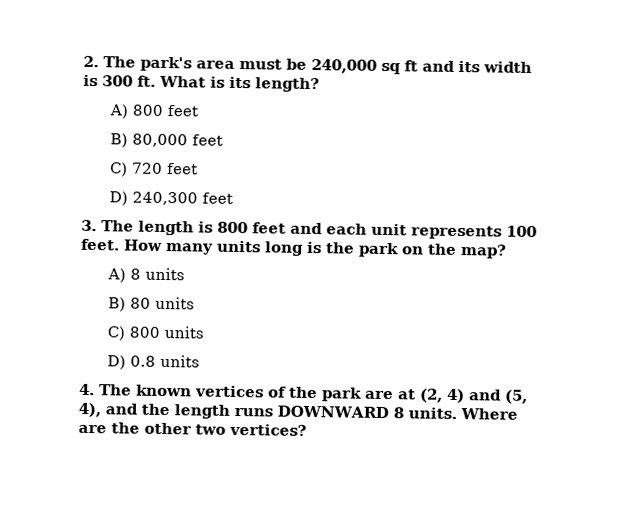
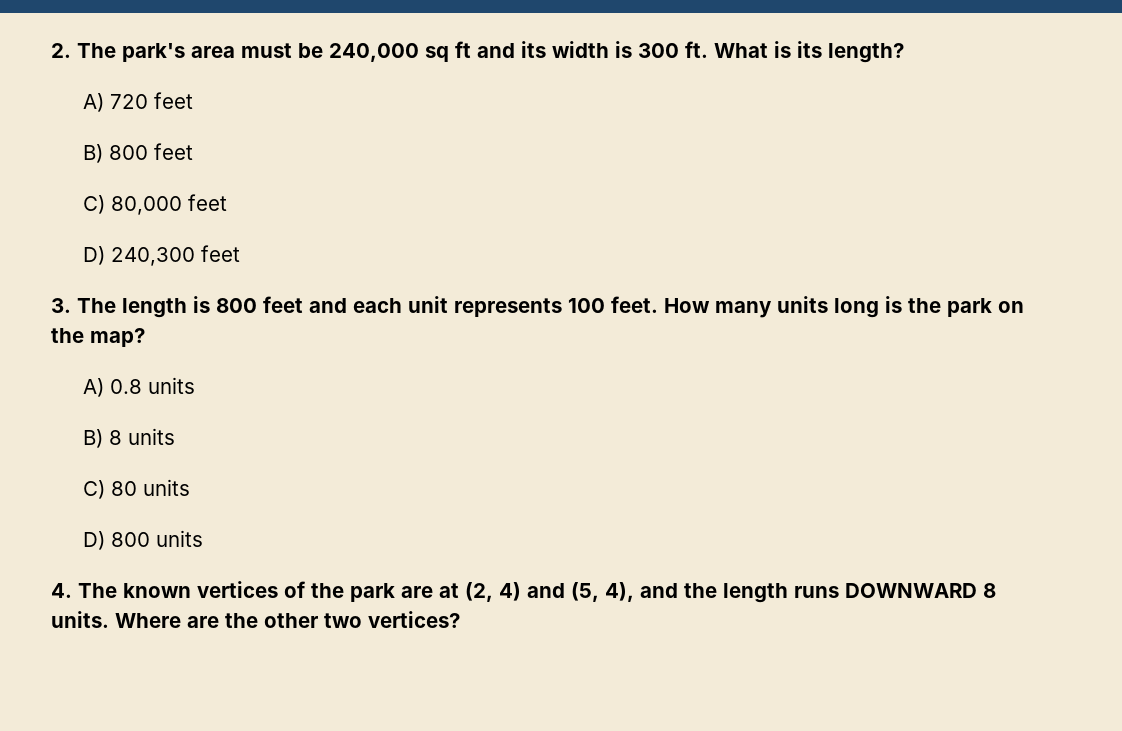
- A) 800 feet
+ A) 720 feet
+ B) 800 feet
- B) 80,000 feet
+ C) 80,000 feet
- C) 720 feet
- A) 8 units
+ A) 0.8 units
+ B) 8 units
- B) 80 units
+ C) 80 units
- C) 800 units
+ D) 800 units
- D) 0.8 units

